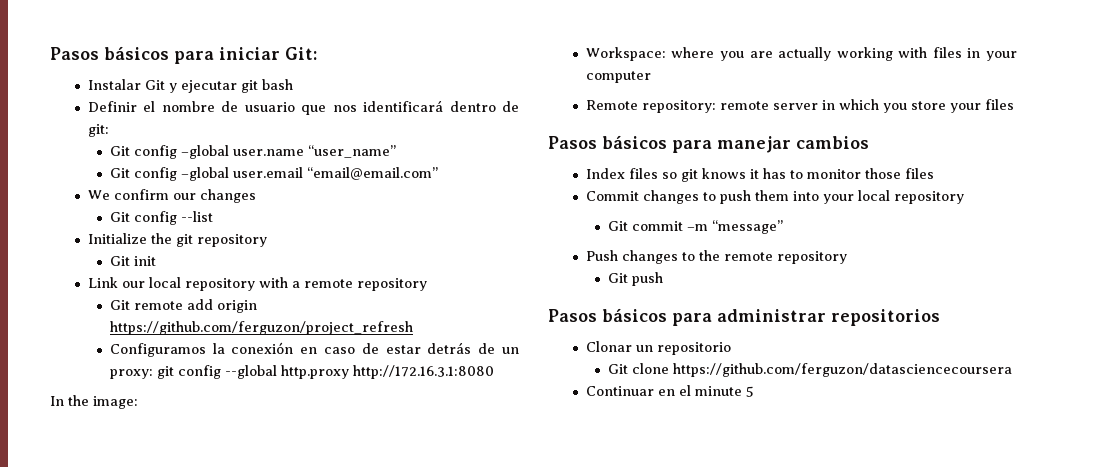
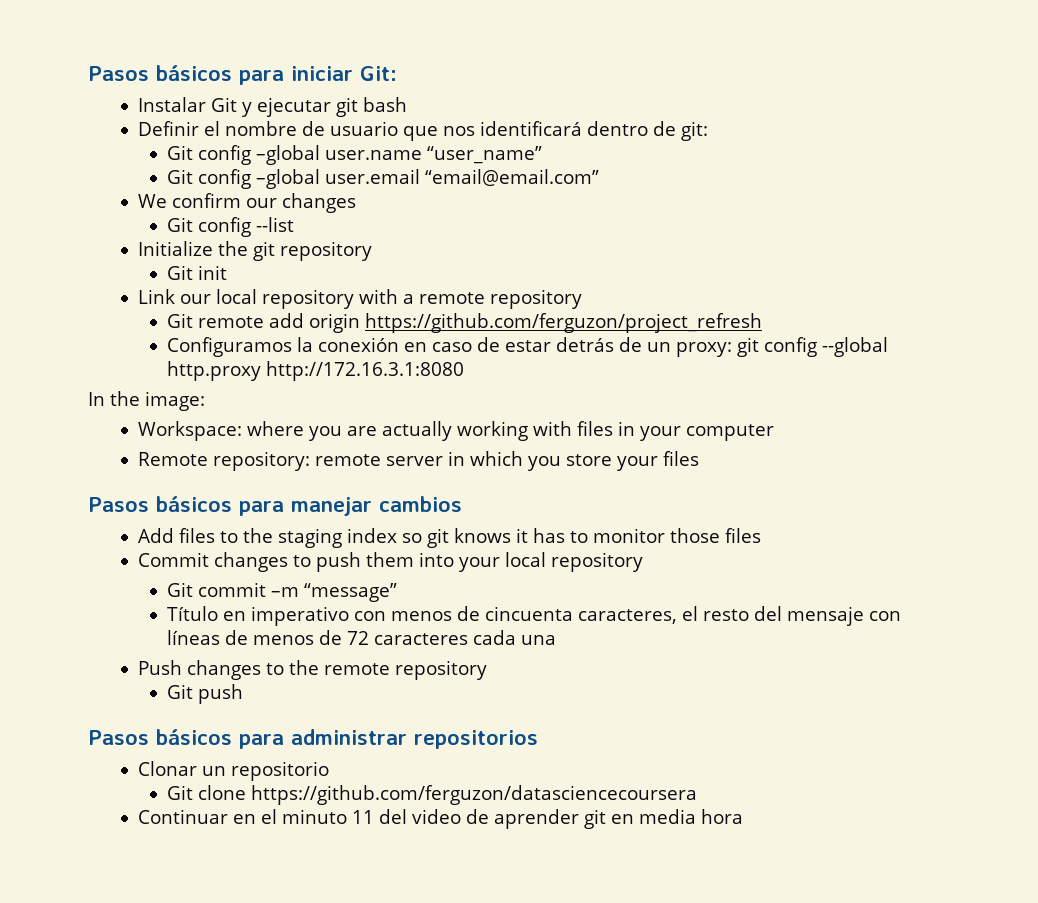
- Index files so git knows it has to monitor those files
+ Add files to the staging index so git knows it has to monitor those files
+ Título en imperativo con menos de cincuenta caracteres, el resto del mensaje con líneas de menos de 72 caracteres cada una
- Continuar en el minute 5
+ Continuar en el minuto 11 del video de aprender git en media hora

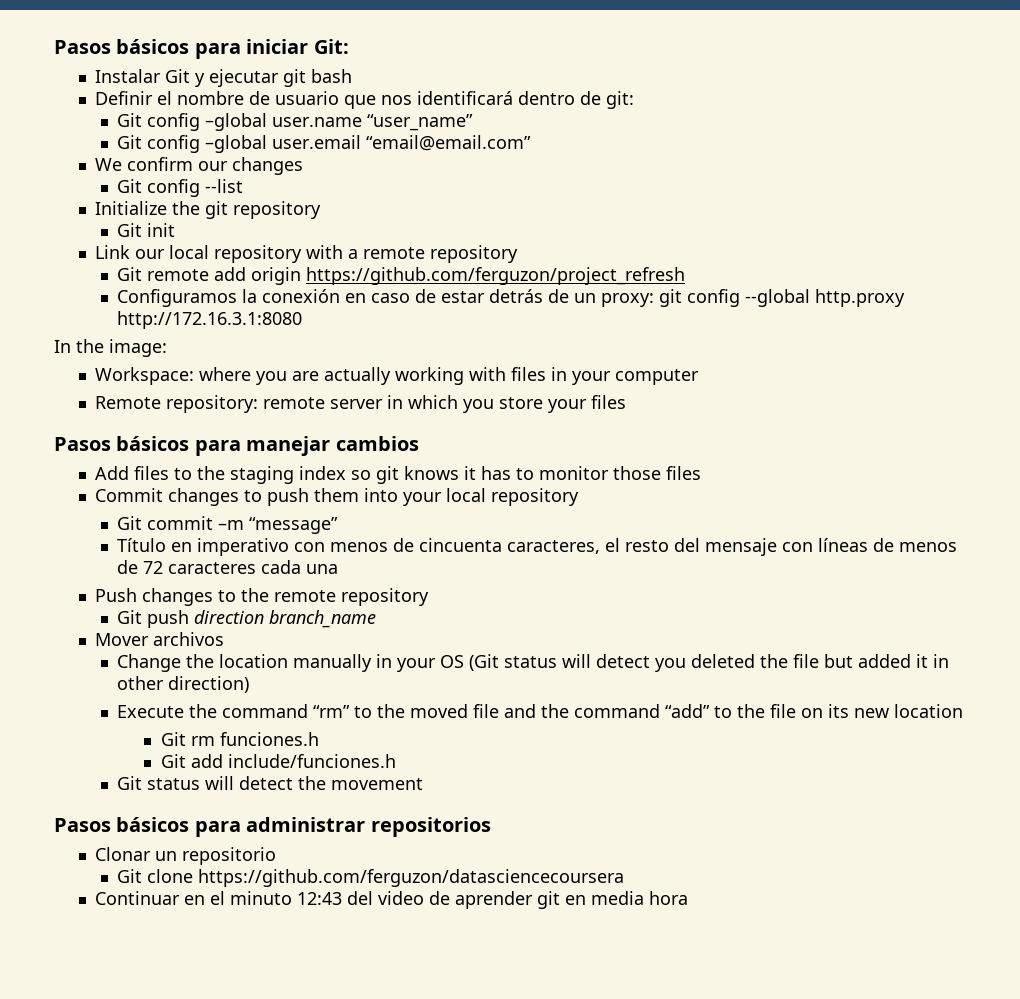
- Git push
+ Git push direction branch_name
+ Mover archivos
+ Change the location manually in your OS (Git status will detect you deleted the file but added it in other direction)
+ Execute the command “rm” to the moved file and the command “add” to the file on its new location
+ Git rm funciones.h
+ Git add include/funciones.h
+ Git status will detect the movement
- Continuar en el minuto 11 del video de aprender git en media hora
+ Continuar en el minuto 12:43 del video de aprender git en media hora

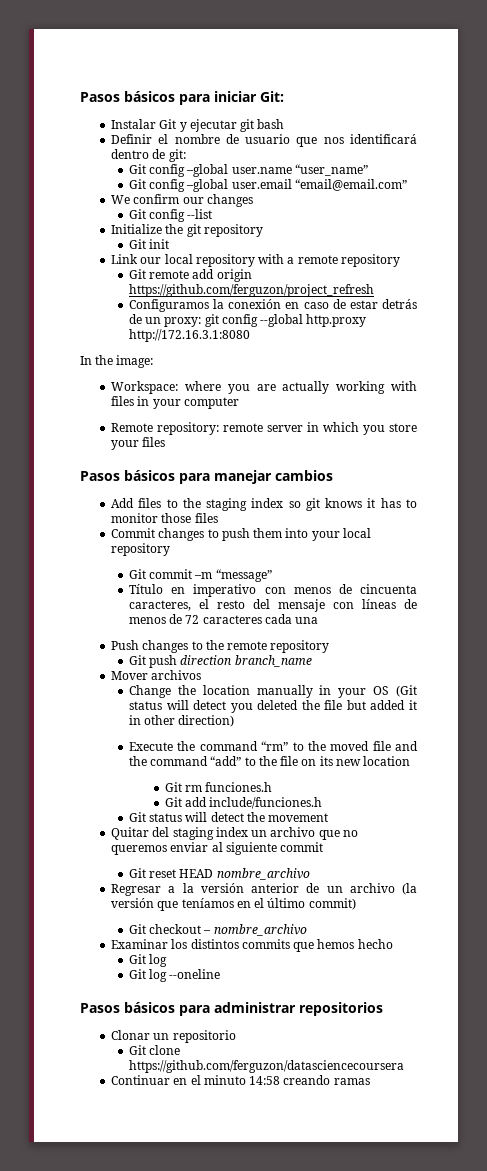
+ Quitar del staging index un archivo que no queremos enviar al siguiente commit
+ Git reset HEAD nombre_archivo
+ Regresar a la versión anterior de un archivo (la versión que teníamos en el último commit)
+ Git checkout – nombre_archivo
+ Examinar los distintos commits que hemos hecho
+ Git log
+ Git log --oneline
- Continuar en el minuto 12:43 del video de aprender git en media hora
+ Continuar en el minuto 14:58 creando ramas

